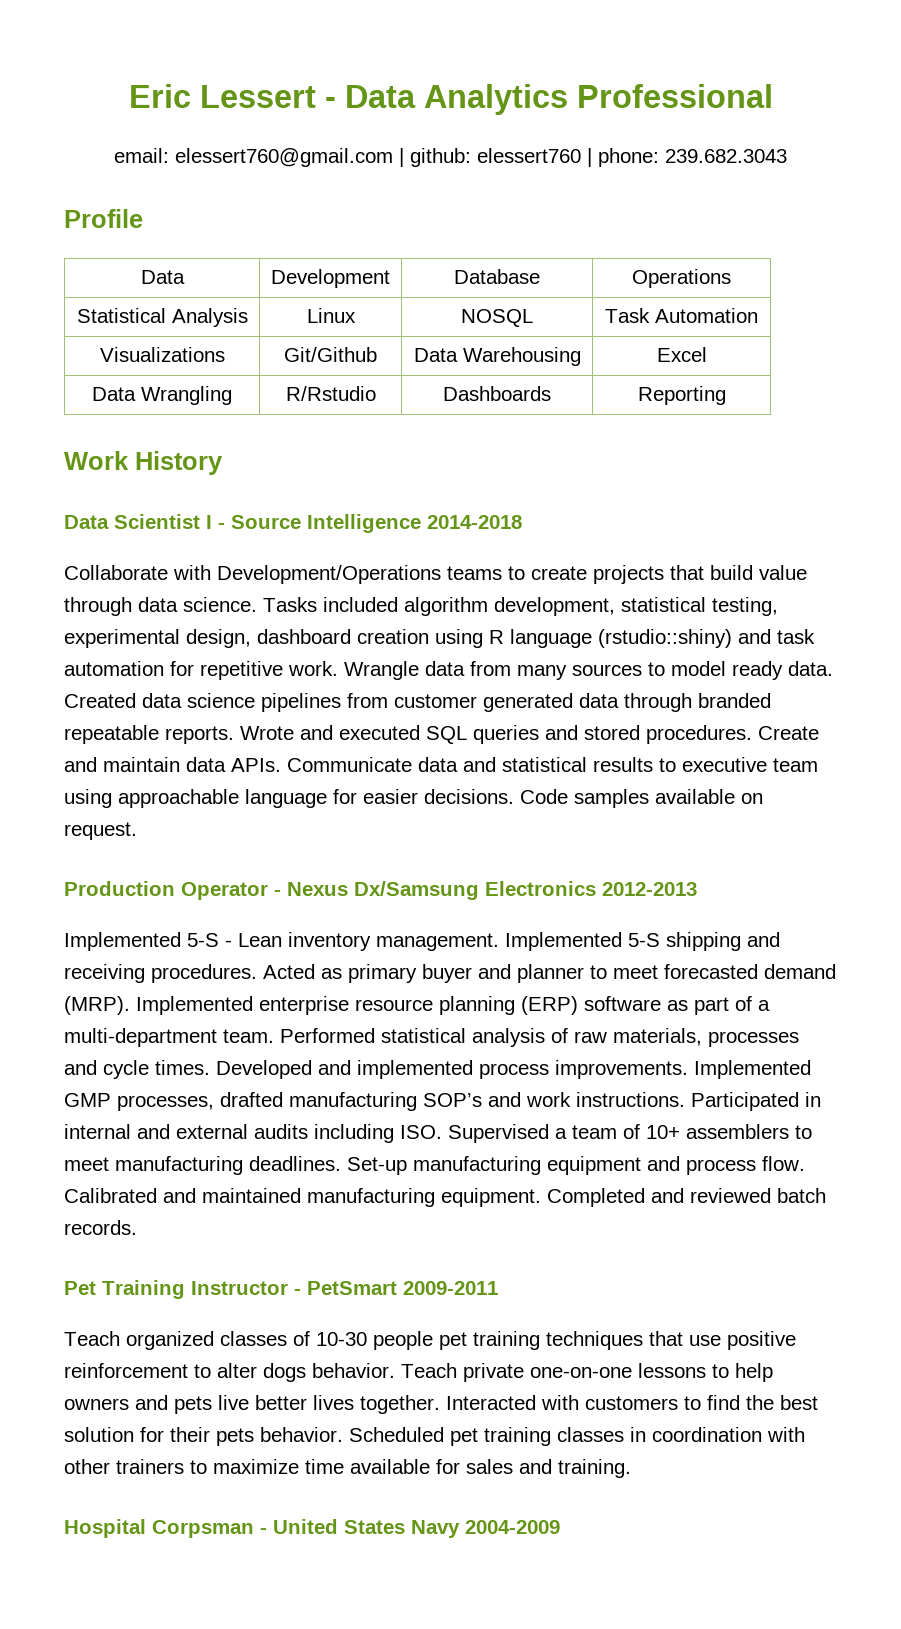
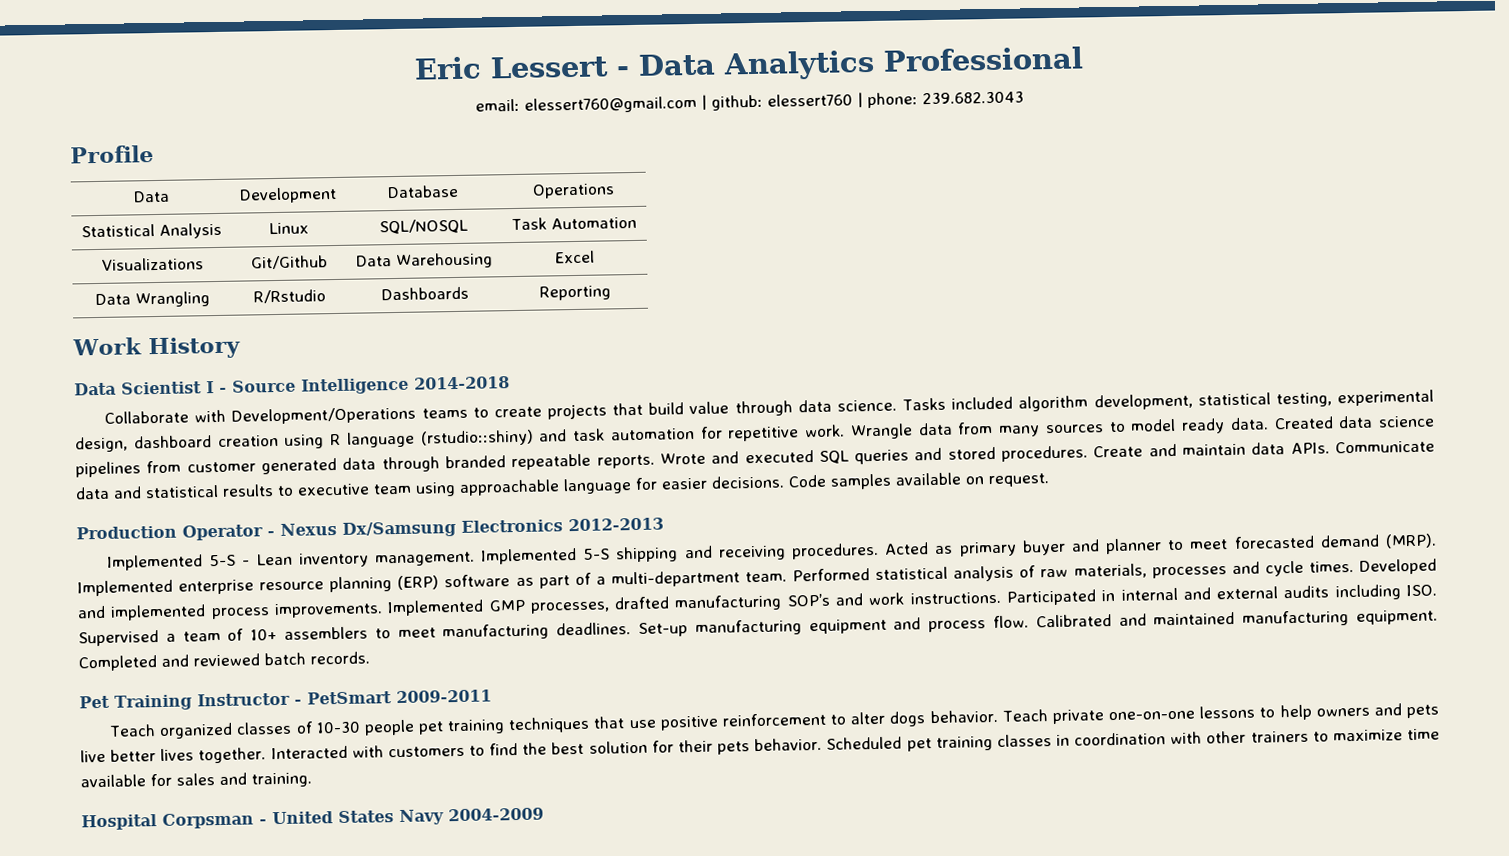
- Statistical Analysis | Linux | NOSQL | Task Automation
+ Statistical Analysis | Linux | SQL/NOSQL | Task Automation

